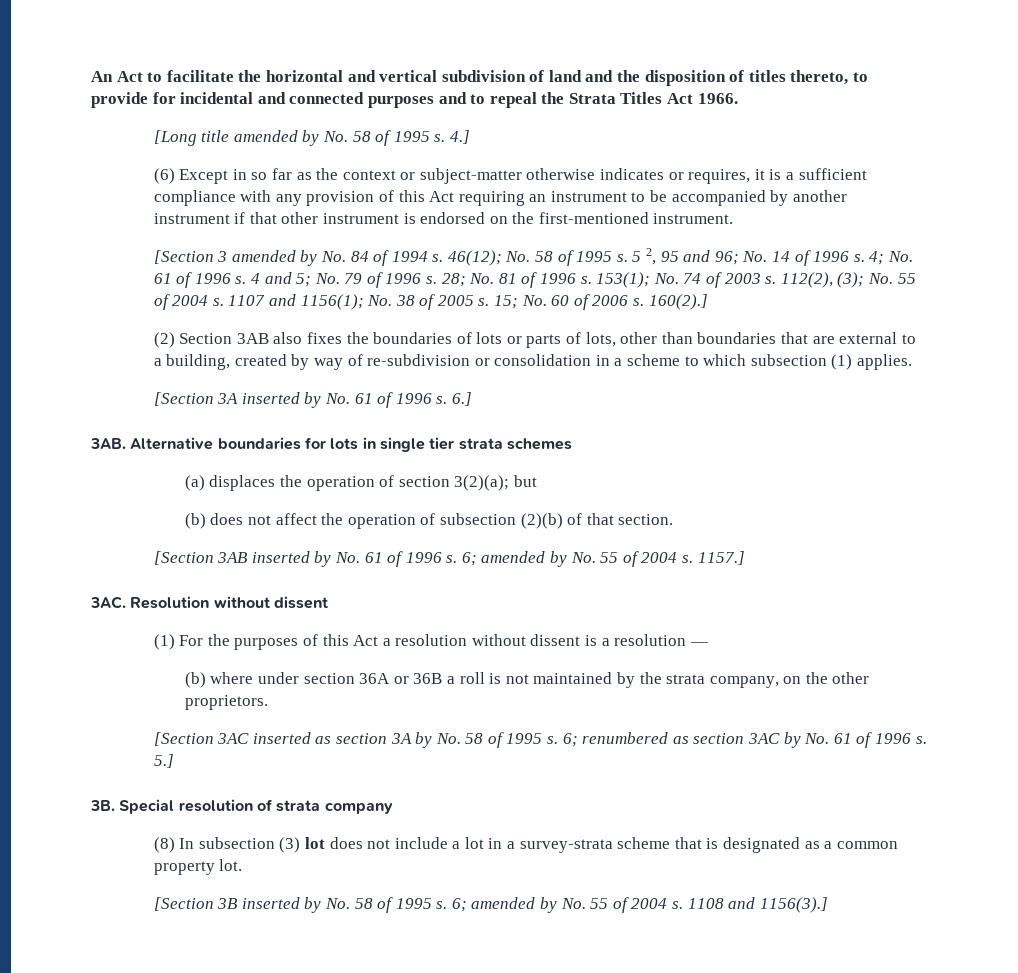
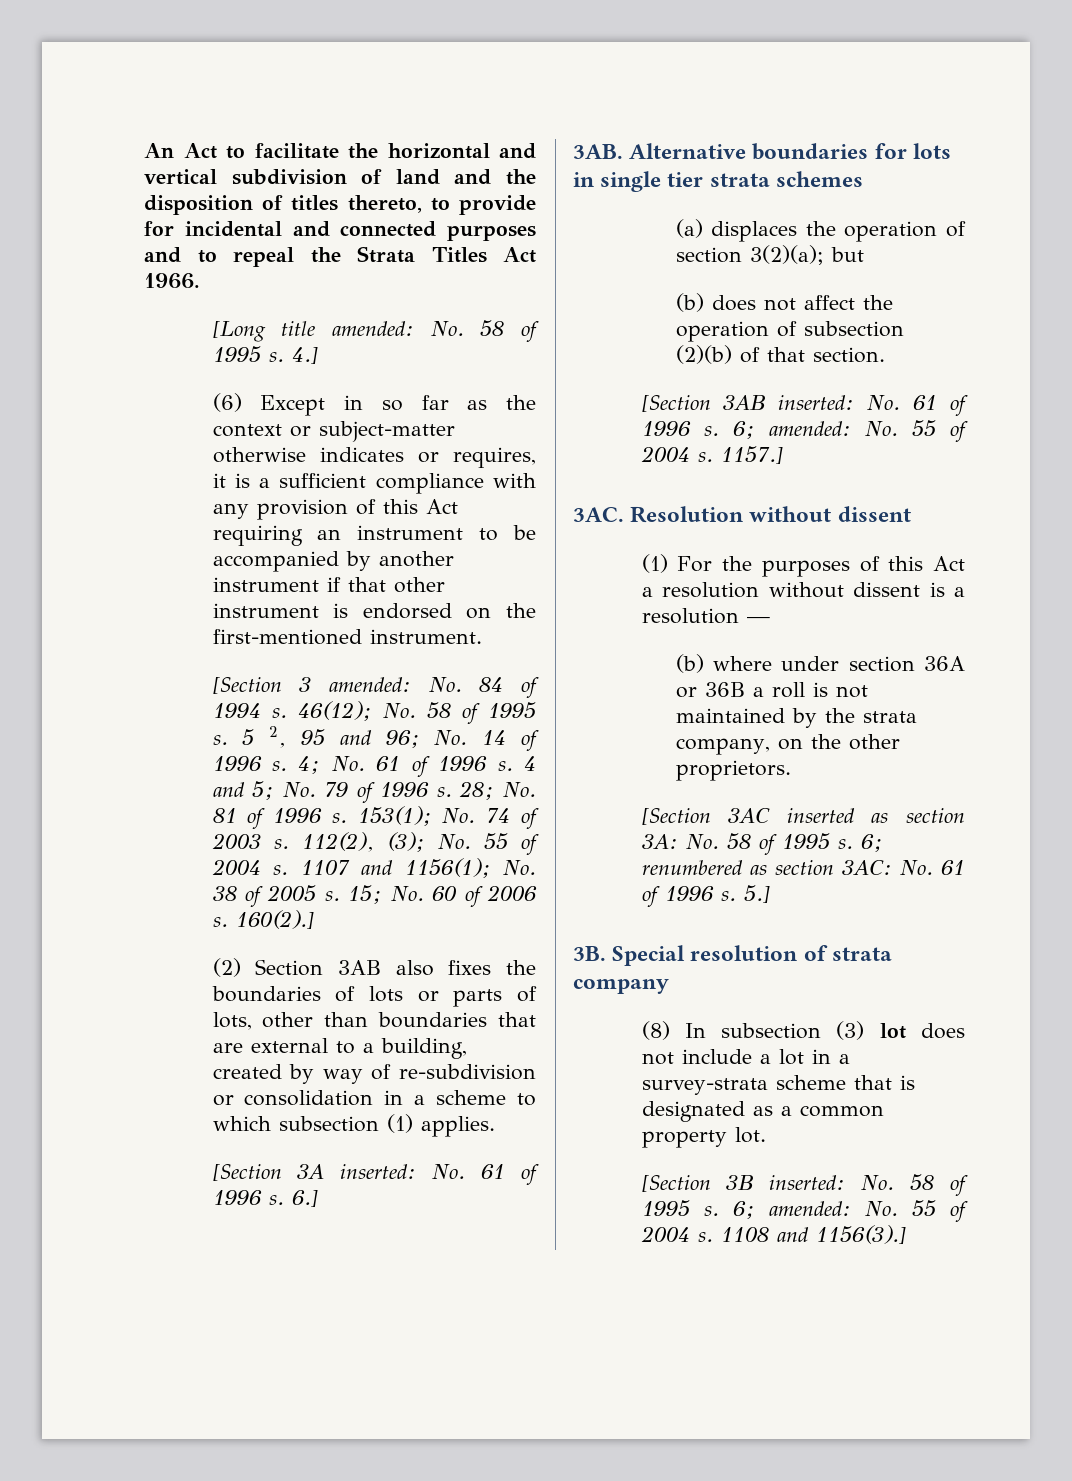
- [Long title amended by No. 58 of 1995 s.
+ [Long title amended: No. 58 of 1995 s.
- [Section 3 amended by No. 84 of 1994 s.
+ [Section 3 amended: No. 84 of 1994 s.
- [Section 3A inserted by No. 61 of 1996 s.
+ [Section 3A inserted: No. 61 of 1996 s.
- [Section 3AB inserted by No. 61 of 1996 s. 6; amended by No. 55 of 2004 s.
+ [Section 3AB inserted: No. 61 of 1996 s. 6; amended: No. 55 of 2004 s.
- [Section 3AC inserted as section 3A by No. 58 of 1995 s.
+ [Section 3AC inserted as section 3A: No. 58 of 1995 s.
- 6; renumbered as section 3AC by No. 61 of 1996 s.
+ 6; renumbered as section 3AC: No. 61 of 1996 s.
- [Section 3B inserted by No. 58 of 1995 s. 6; amended by No. 55 of 2004 s.
+ [Section 3B inserted: No. 58 of 1995 s. 6; amended: No. 55 of 2004 s.

